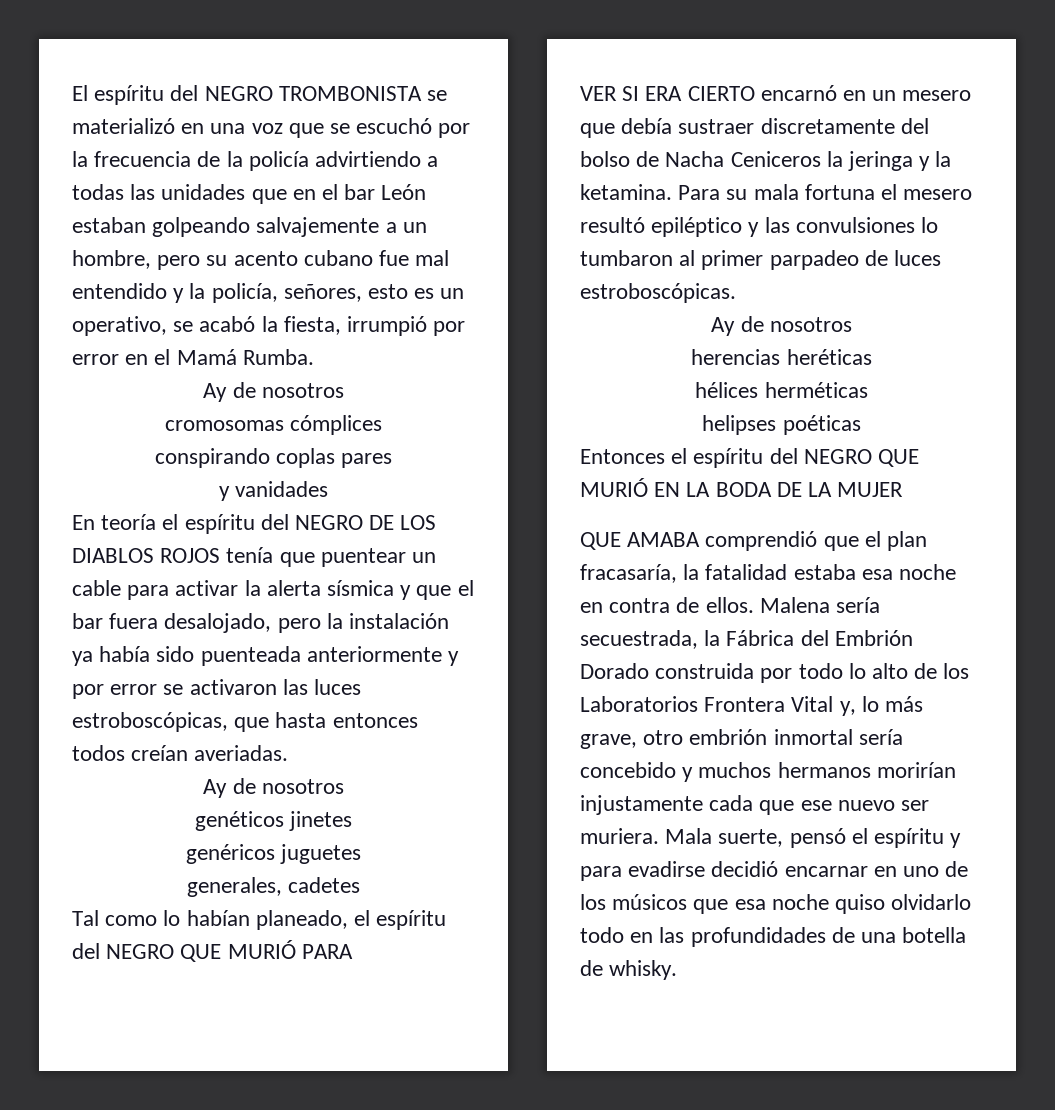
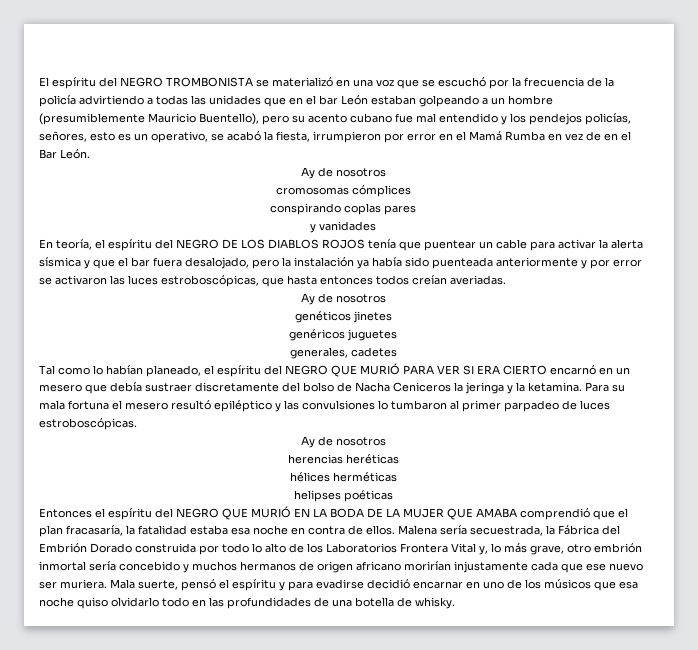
- El espíritu del NEGRO TROMBONISTA se materializó en una voz que se escuchó por la frecuencia de la policía advirtiendo a todas las unidades que en el bar León estaban golpeando salvajemente a un hombre, pero su acento cubano fue mal entendido y la policía, señores, esto es un operativo, se acabó la fiesta, irrumpió por error en el Mamá Rumba.
+ El espíritu del NEGRO TROMBONISTA se materializó en una voz que se escuchó por la frecuencia de la policía advirtiendo a todas las unidades que en el bar León estaban golpeando a un hombre (presumiblemente Mauricio Buentello), pero su acento cubano fue mal entendido y los pendejos policías, señores, esto es un operativo, se acabó la fiesta, irrumpieron por error en el Mamá Rumba en vez de en el Bar León.
- En teoría el espíritu del NEGRO DE LOS DIABLOS ROJOS tenía que puentear un cable para activar la alerta sísmica y que el bar fuera desalojado, pero la instalación ya había sido puenteada anteriormente y por error se activaron las luces estroboscópicas, que hasta entonces todos creían averiadas.
+ En teoría, el espíritu del NEGRO DE LOS DIABLOS ROJOS tenía que puentear un cable para activar la alerta sísmica y que el bar fuera desalojado, pero la instalación ya había sido puenteada anteriormente y por error se activaron las luces estroboscópicas, que hasta entonces todos creían averiadas.
- Tal como lo habían planeado, el espíritu del NEGRO QUE MURIÓ PARA
- VER SI ERA CIERTO encarnó en un mesero que debía sustraer discretamente del bolso de Nacha Ceniceros la jeringa y la ketamina.
+ Tal como lo habían planeado, el espíritu del NEGRO QUE MURIÓ PARA VER SI ERA CIERTO encarnó en un mesero que debía sustraer discretamente del bolso de Nacha Ceniceros la jeringa y la ketamina.
- Entonces el espíritu del NEGRO QUE MURIÓ EN LA BODA DE LA MUJER
- QUE AMABA comprendió que el plan fracasaría, la fatalidad estaba esa noche en contra de ellos.
+ Entonces el espíritu del NEGRO QUE MURIÓ EN LA BODA DE LA MUJER QUE AMABA comprendió que el plan fracasaría, la fatalidad estaba esa noche en contra de ellos.
- Malena sería secuestrada, la Fábrica del Embrión Dorado construida por todo lo alto de los Laboratorios Frontera Vital y, lo más grave, otro embrión inmortal sería concebido y muchos hermanos morirían injustamente cada que ese nuevo ser muriera.
+ Malena sería secuestrada, la Fábrica del Embrión Dorado construida por todo lo alto de los Laboratorios Frontera Vital y, lo más grave, otro embrión inmortal sería concebido y muchos hermanos de origen africano morirían injustamente cada que ese nuevo ser muriera.

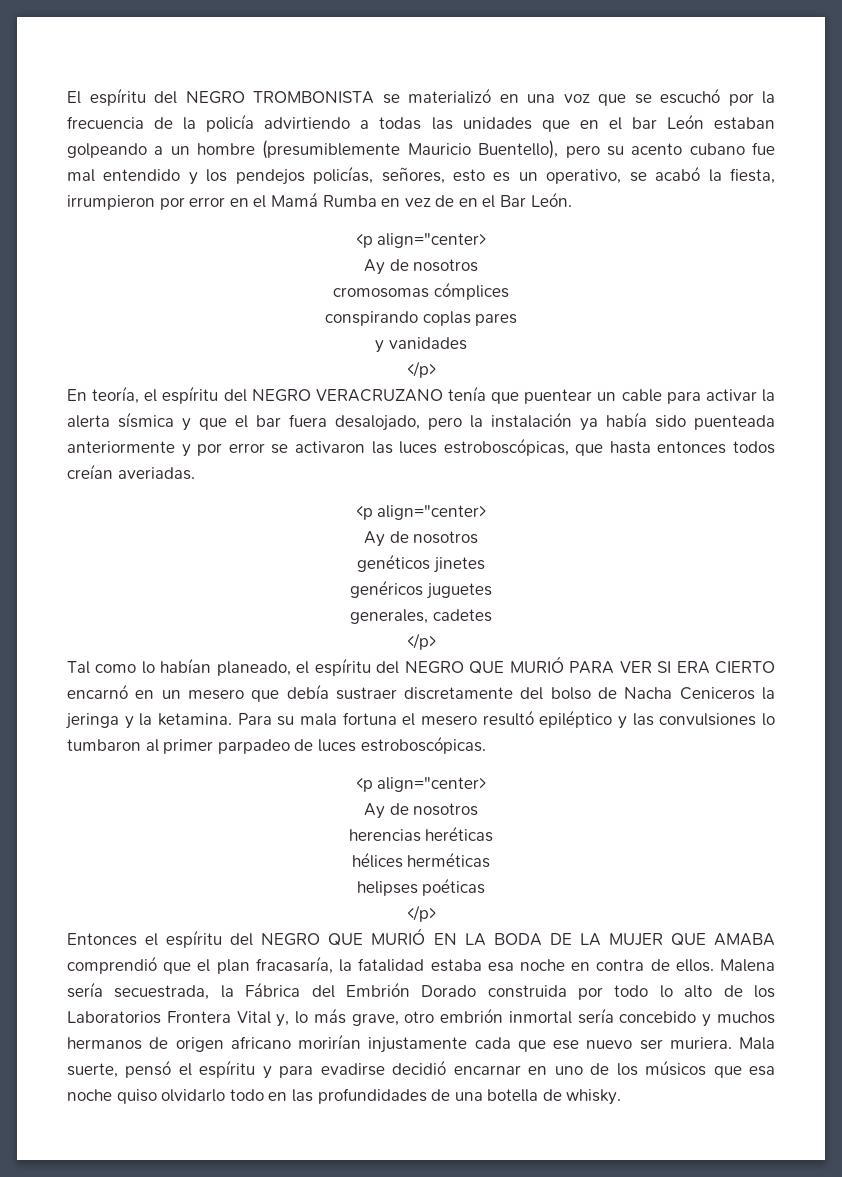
  El espíritu del NEGRO TROMBONISTA se materializó en una voz que se escuchó por la frecuencia de la policía advirtiendo a todas las unidades que en el bar León estaban golpeando a un hombre (presumiblemente Mauricio Buentello), pero su acento cubano fue mal entendido y los pendejos policías, señores, esto es un operativo, se acabó la fiesta, irrumpieron por error en el Mamá Rumba en vez de en el Bar León.
+ <p align="center>
  y vanidades
+ </p>
- En teoría, el espíritu del NEGRO DE LOS DIABLOS ROJOS tenía que puentear un cable para activar la alerta sísmica y que el bar fuera desalojado, pero la instalación ya había sido puenteada anteriormente y por error se activaron las luces estroboscópicas, que hasta entonces todos creían averiadas.
+ En teoría, el espíritu del NEGRO VERACRUZANO tenía que puentear un cable para activar la alerta sísmica y que el bar fuera desalojado, pero la instalación ya había sido puenteada anteriormente y por error se activaron las luces estroboscópicas, que hasta entonces todos creían averiadas.
+ <p align="center>
  generales, cadetes
+ </p>
  Para su mala fortuna el mesero resultó epiléptico y las convulsiones lo tumbaron al primer parpadeo de luces estroboscópicas.
+ <p align="center>
  helipses poéticas
+ </p>

